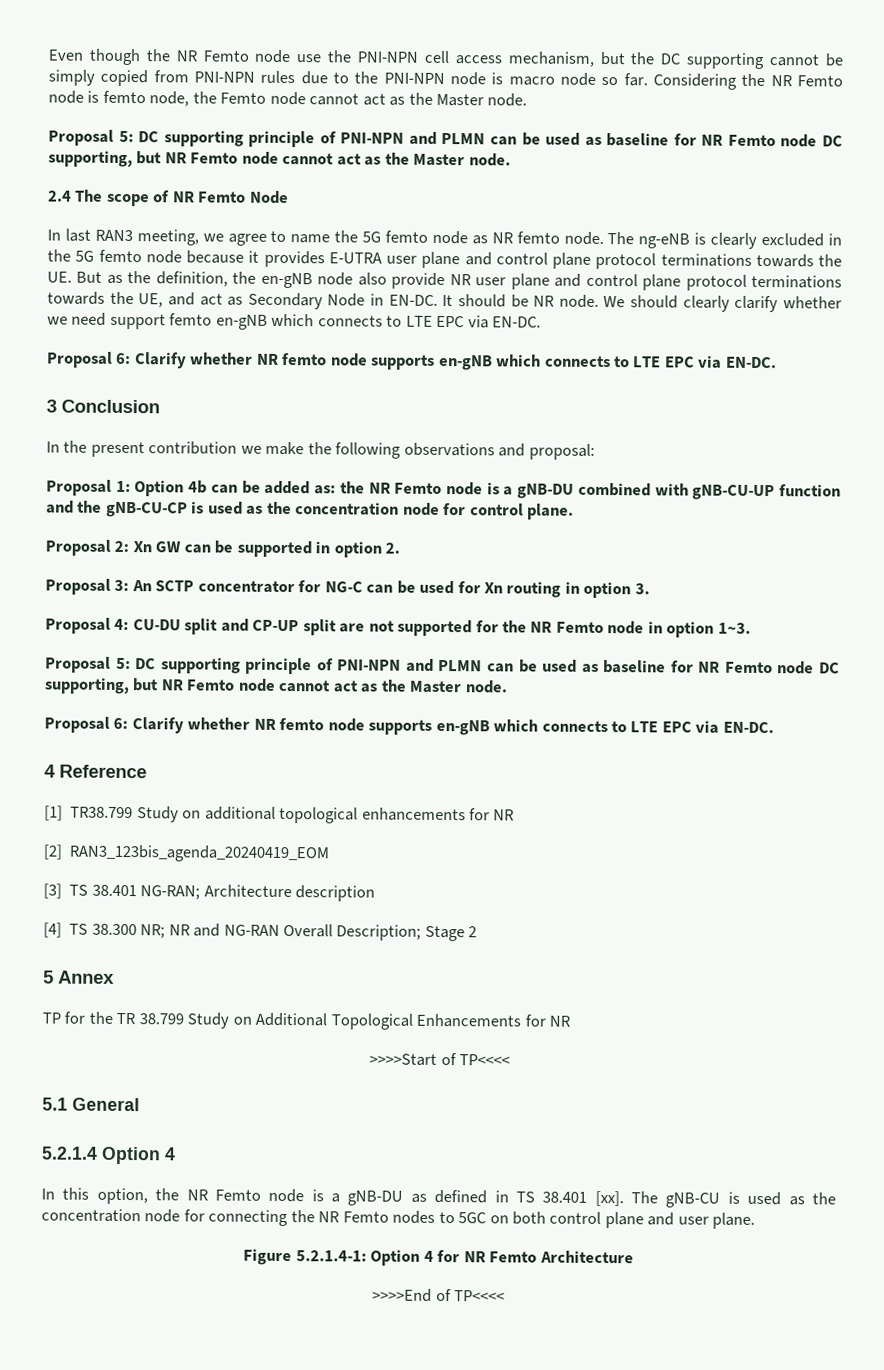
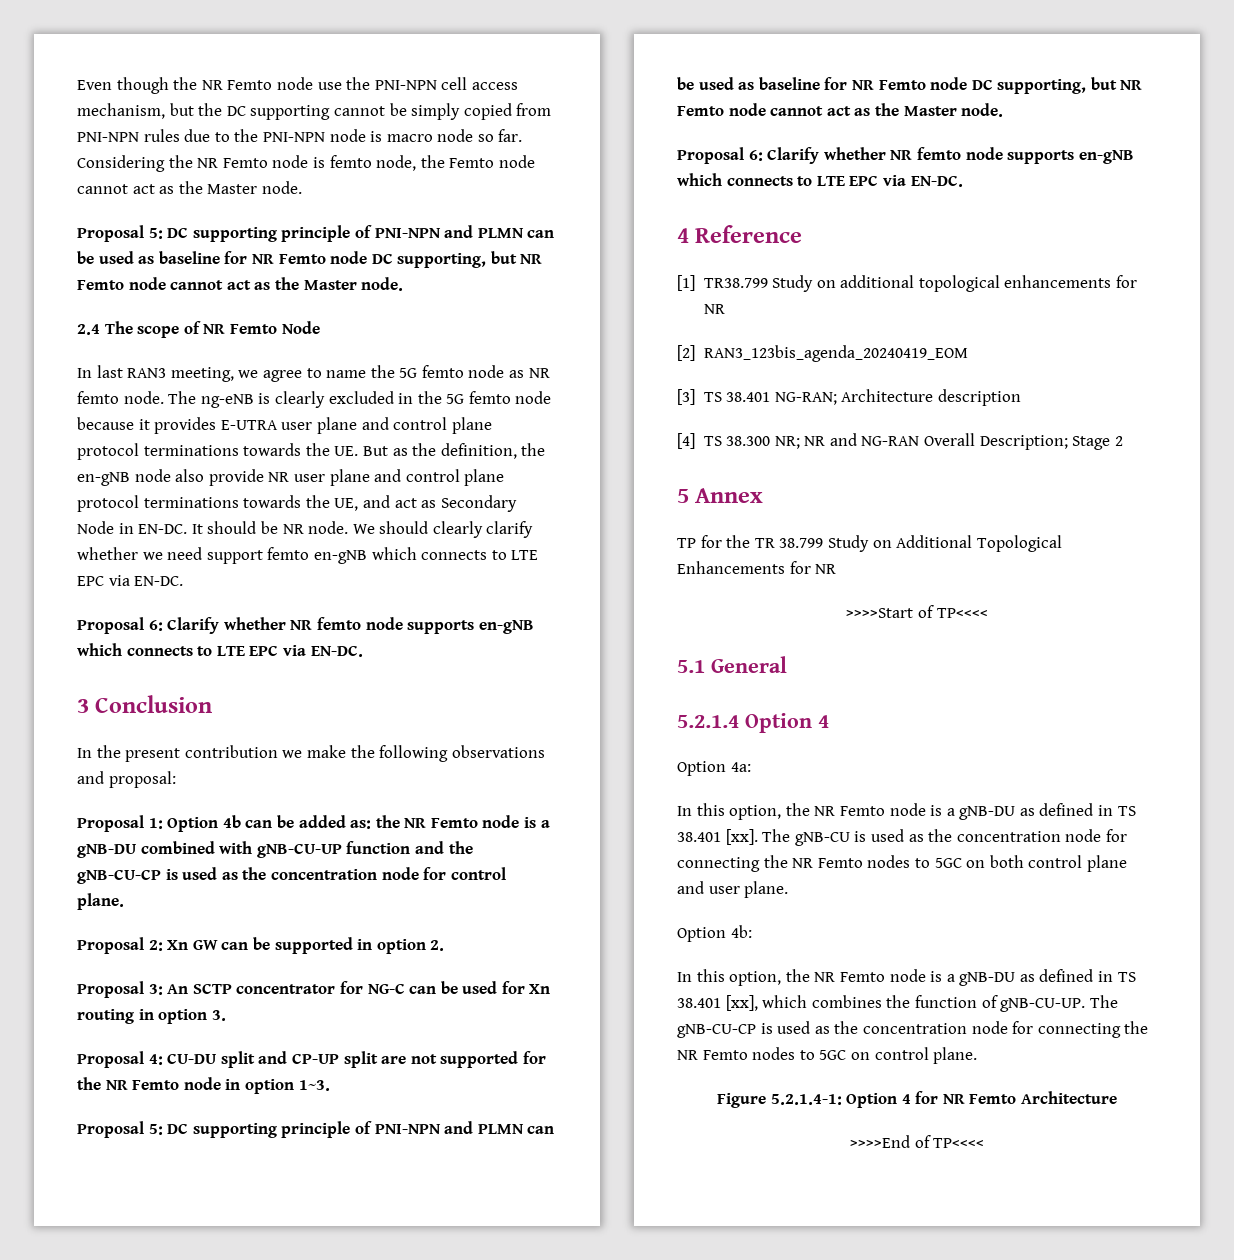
+ Option 4a:
+ Option 4b:
+ In this option, the NR Femto node is a gNB-DU as defined in TS 38.401 [xx], which combines the function of gNB-CU-UP. The gNB-CU-CP is used as the concentration node for connecting the NR Femto nodes to 5GC on control plane.

